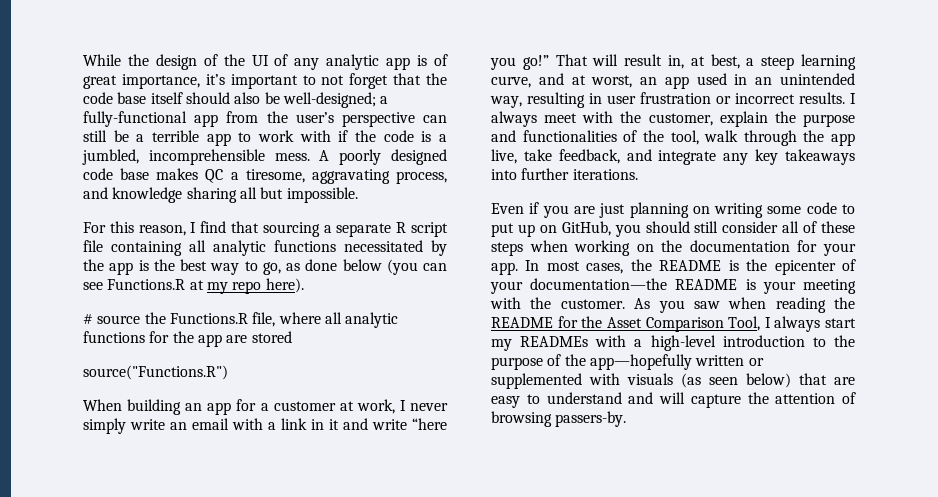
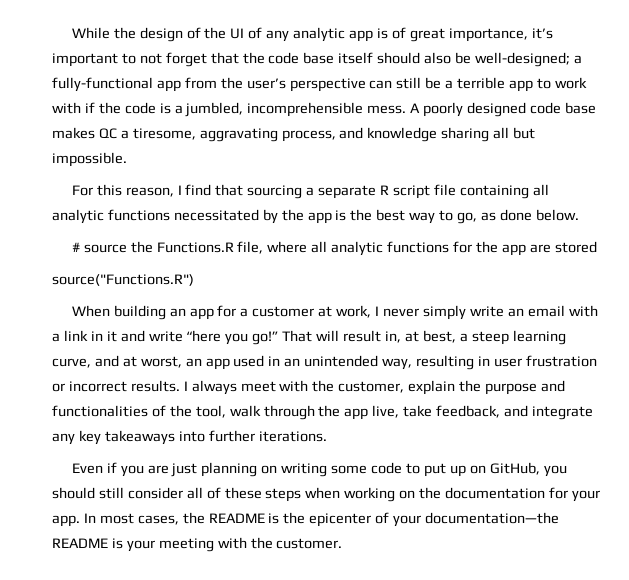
- For this reason, I find that sourcing a separate R script file containing all analytic functions necessitated by the app is the best way to go, as done below (you can see Functions.R at my repo here).
+ For this reason, I find that sourcing a separate R script file containing all analytic functions necessitated by the app is the best way to go, as done below.
- As you saw when reading the README for the Asset Comparison Tool, I always start my READMEs with a high-level introduction to the purpose of the app—hopefully written or supplemented with visuals (as seen below) that are easy to understand and will capture the attention of browsing passers-by.

